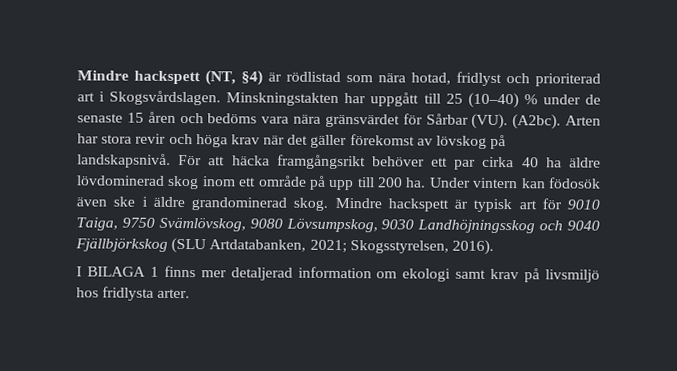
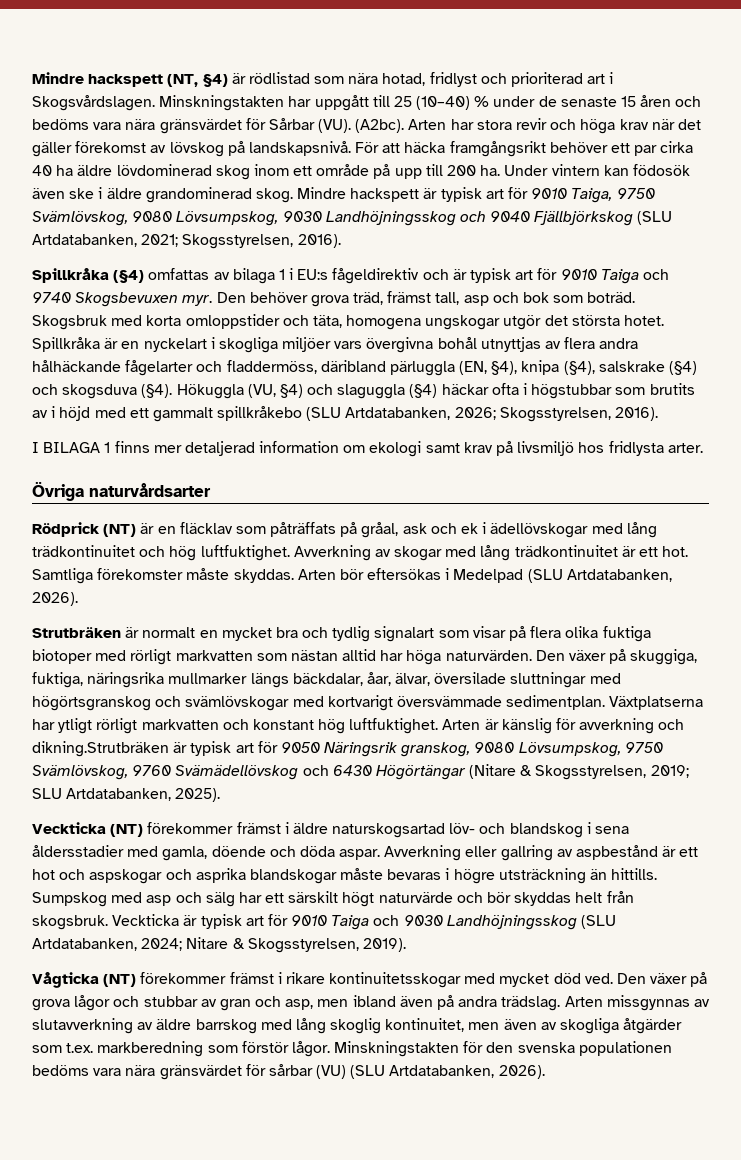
+ Spillkråka (§4) omfattas av bilaga 1 i EU:s fågeldirektiv och är typisk art för 9010 Taiga och 9740 Skogsbevuxen myr. Den behöver grova träd, främst tall, asp och bok som boträd. Skogsbruk med korta omloppstider och täta, homogena ungskogar utgör det största hotet. Spillkråka är en nyckelart i skogliga miljöer vars övergivna bohål utnyttjas av flera andra hålhäckande fågelarter och fladdermöss, däribland pärluggla (EN, §4), knipa (§4), salskrake (§4) och skogsduva (§4). Hökuggla (VU, §4) och slaguggla (§4) häckar ofta i högstubbar som brutits av i höjd med ett gammalt spillkråkebo (SLU Artdatabanken, 2026; Skogsstyrelsen, 2016).
+ Övriga naturvårdsarter
+ Rödprick (NT) är en fläcklav som påträffats på gråal, ask och ek i ädellövskogar med lång trädkontinuitet och hög luftfuktighet. Avverkning av skogar med lång trädkontinuitet är ett hot. Samtliga förekomster måste skyddas. Arten bör eftersökas i Medelpad (SLU Artdatabanken, 2026).
+ Strutbräken är normalt en mycket bra och tydlig signalart som visar på flera olika fuktiga biotoper med rörligt markvatten som nästan alltid har höga naturvärden. Den växer på skuggiga, fuktiga, näringsrika mullmarker längs bäckdalar, åar, älvar, översilade sluttningar med högörtsgranskog och svämlövskogar med kortvarigt översvämmade sedimentplan. Växtplatserna har ytligt rörligt markvatten och konstant hög luftfuktighet. Arten är känslig för avverkning och dikning.Strutbräken är typisk art för 9050 Näringsrik granskog, 9080 Lövsumpskog, 9750 Svämlövskog, 9760 Svämädellövskog och 6430 Högörtängar (Nitare & Skogsstyrelsen, 2019; SLU Artdatabanken, 2025).
+ Veckticka (NT) förekommer främst i äldre naturskogsartad löv- och blandskog i sena åldersstadier med gamla, döende och döda aspar. Avverkning eller gallring av aspbestånd är ett hot och aspskogar och asprika blandskogar måste bevaras i högre utsträckning än hittills. Sumpskog med asp och sälg har ett särskilt högt naturvärde och bör skyddas helt från skogsbruk. Veckticka är typisk art för 9010 Taiga och 9030 Landhöjningsskog (SLU Artdatabanken, 2024; Nitare & Skogsstyrelsen, 2019).
+ Vågticka (NT) förekommer främst i rikare kontinuitetsskogar med mycket död ved. Den växer på grova lågor och stubbar av gran och asp, men ibland även på andra trädslag. Arten missgynnas av slutavverkning av äldre barrskog med lång skoglig kontinuitet, men även av skogliga åtgärder som t.ex. markberedning som förstör lågor. Minskningstakten för den svenska populationen bedöms vara nära gränsvärdet för sårbar (VU) (SLU Artdatabanken, 2026).

